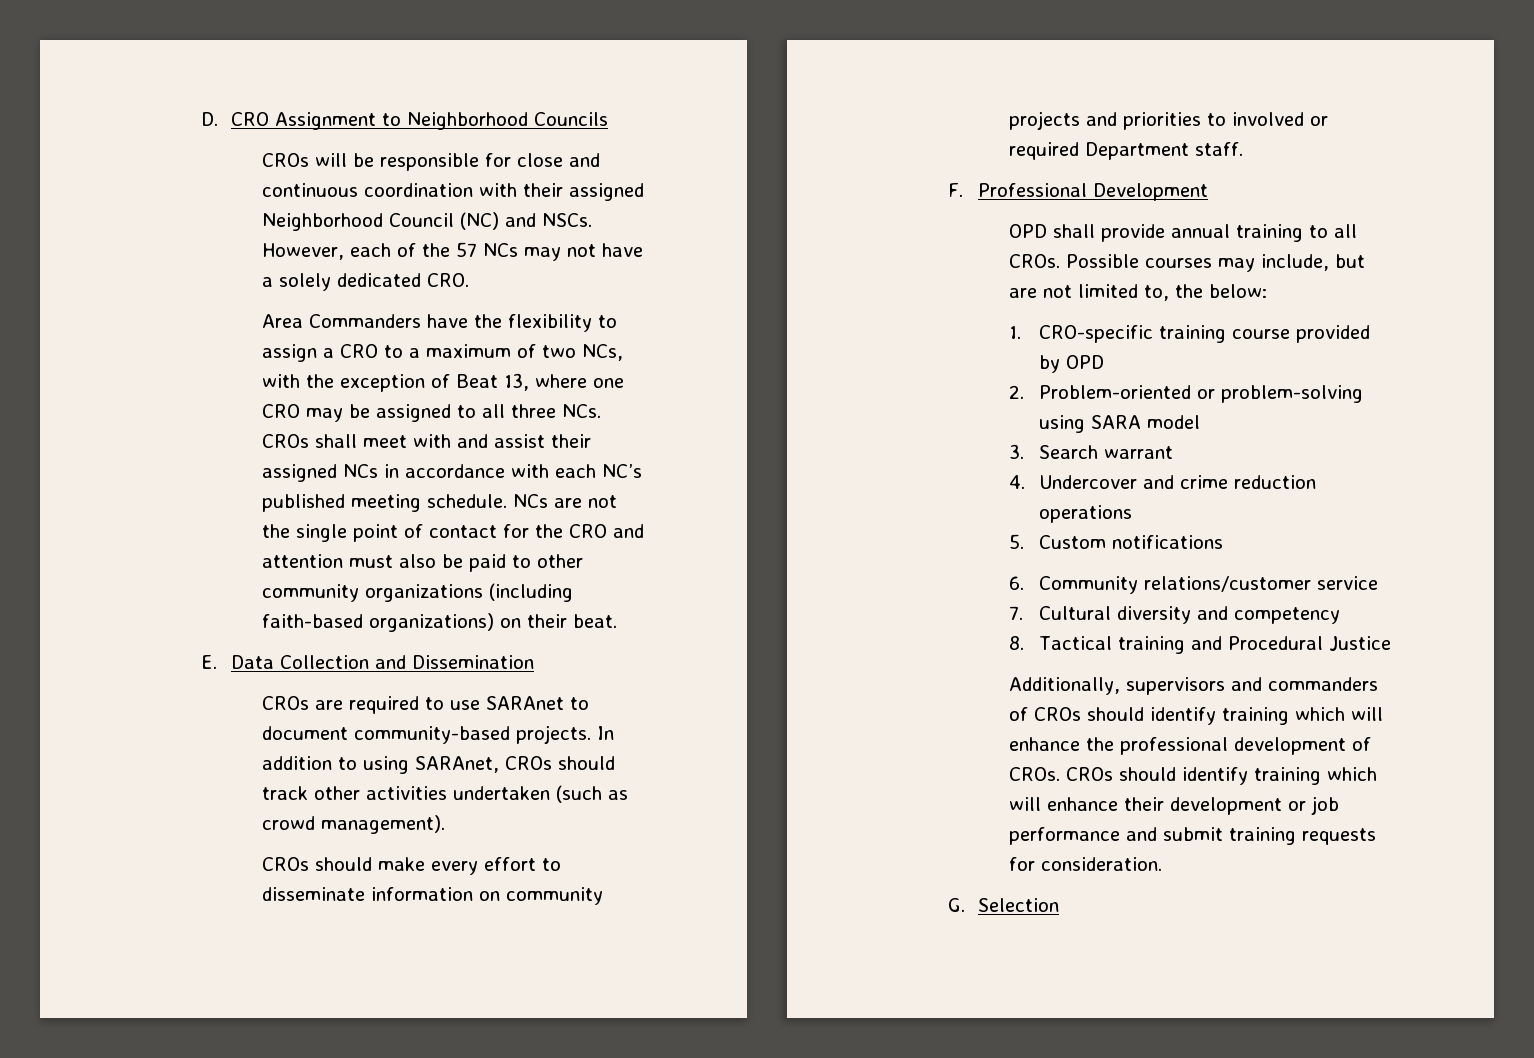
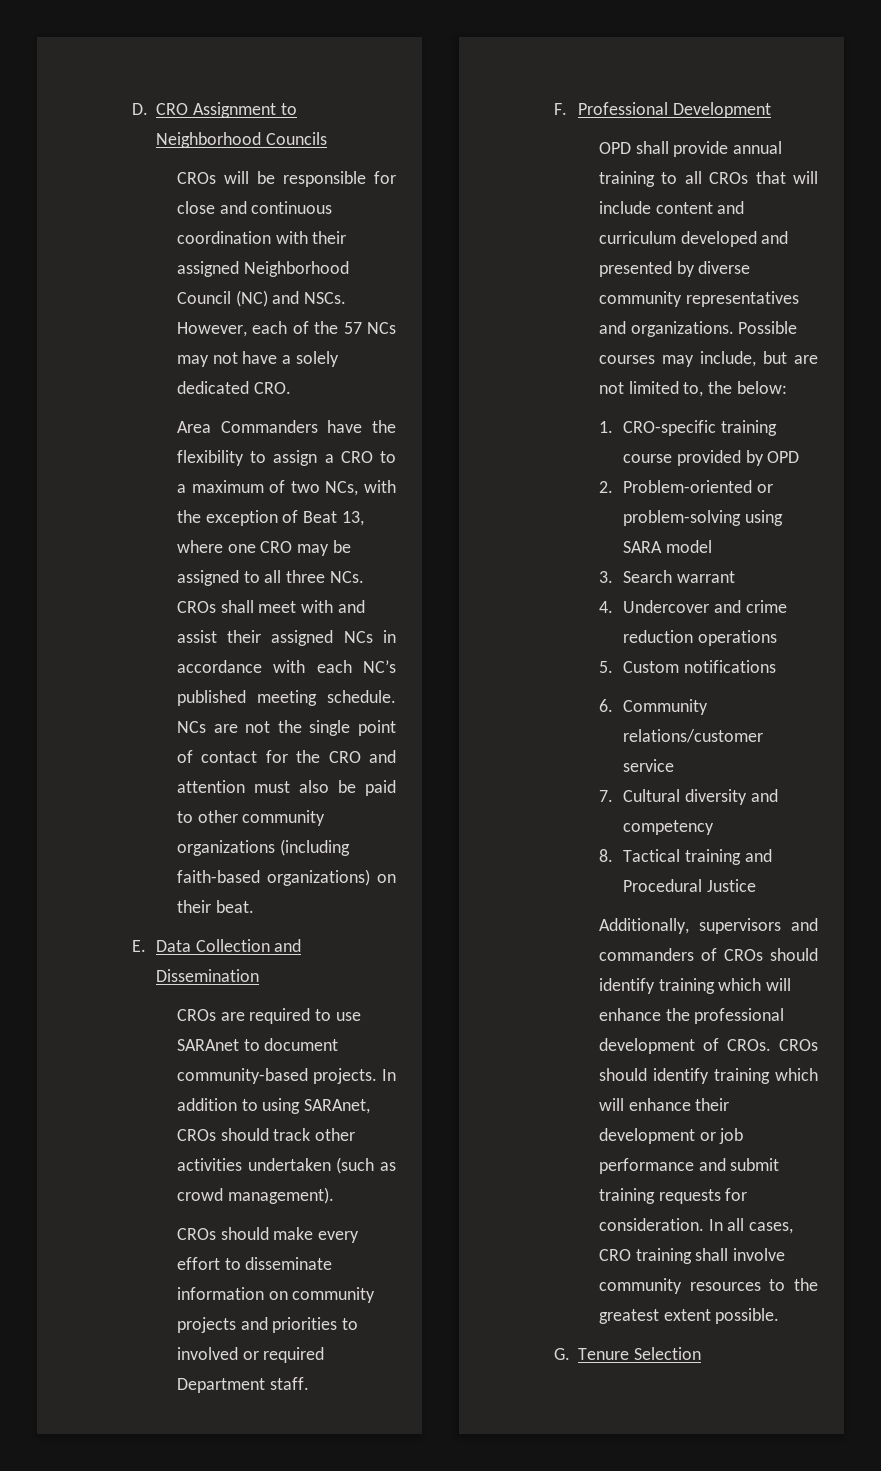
- OPD shall provide annual training to all CROs.
+ OPD shall provide annual training to all CROs that will include content and curriculum developed and presented by diverse community representatives and organizations.
+ In all cases, CRO training shall involve community resources to the greatest extent possible.
- G. Selection
+ G. Tenure Selection

